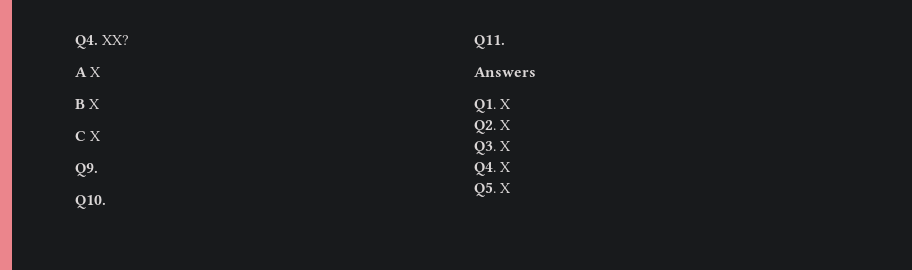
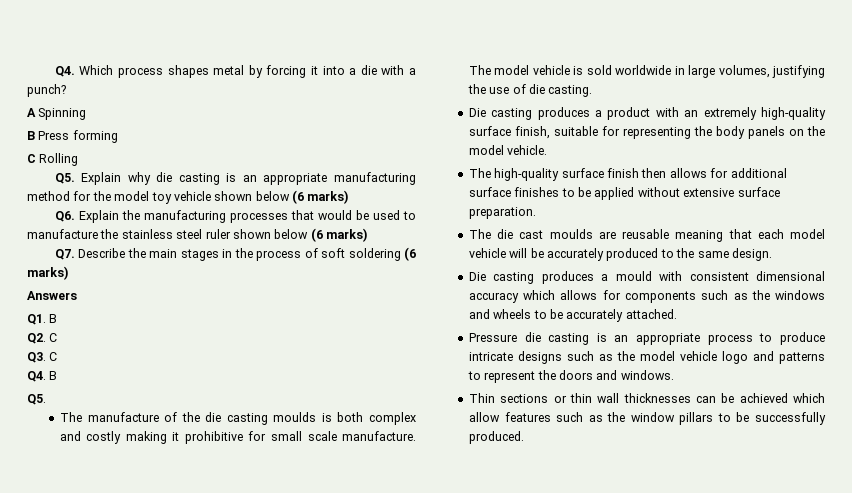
- Q4. XX?
+ Q4. Which process shapes metal by forcing it into a die with a punch?
- A X
- B X
- C X
- Q9.
- Q10.
- Q11.
+ A Spinning
+ B Press forming
+ C Rolling
+ Q5. Explain why die casting is an appropriate manufacturing method for the model toy vehicle shown below (6 marks)
+ Q6. Explain the manufacturing processes that would be used to manufacture the stainless steel ruler shown below (6 marks)
+ Q7. Describe the main stages in the process of soft soldering (6 marks)
- Q1. X
+ Q1. B
- Q2. X
+ Q2. C
- Q3. X
- Q4. X
- Q5. X
+ Q3. C
+ Q4. B
+ Q5.
+ The manufacture of the die casting moulds is both complex and costly making it prohibitive for small scale manufacture. The model vehicle is sold worldwide in large volumes, justifying the use of die casting.
+ Die casting produces a product with an extremely high-quality surface finish, suitable for representing the body panels on the model vehicle.
+ The high-quality surface finish then allows for additional surface finishes to be applied without extensive surface preparation.
+ The die cast moulds are reusable meaning that each model vehicle will be accurately produced to the same design.
+ Die casting produces a mould with consistent dimensional accuracy which allows for components such as the windows and wheels to be accurately attached.
+ Pressure die casting is an appropriate process to produce intricate designs such as the model vehicle logo and patterns to represent the doors and windows.
+ Thin sections or thin wall thicknesses can be achieved which allow features such as the window pillars to be successfully produced.

